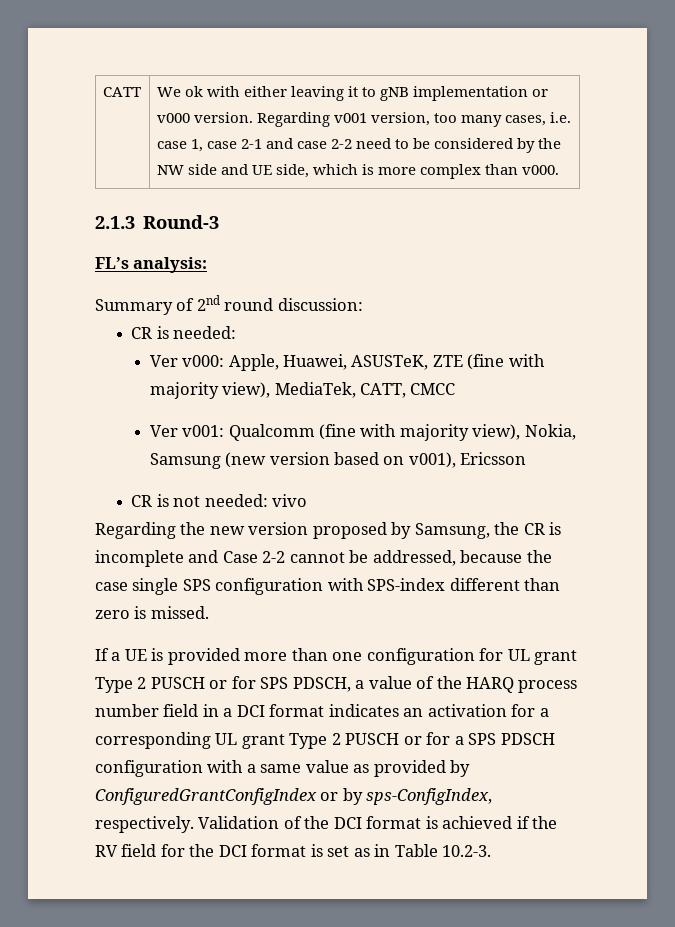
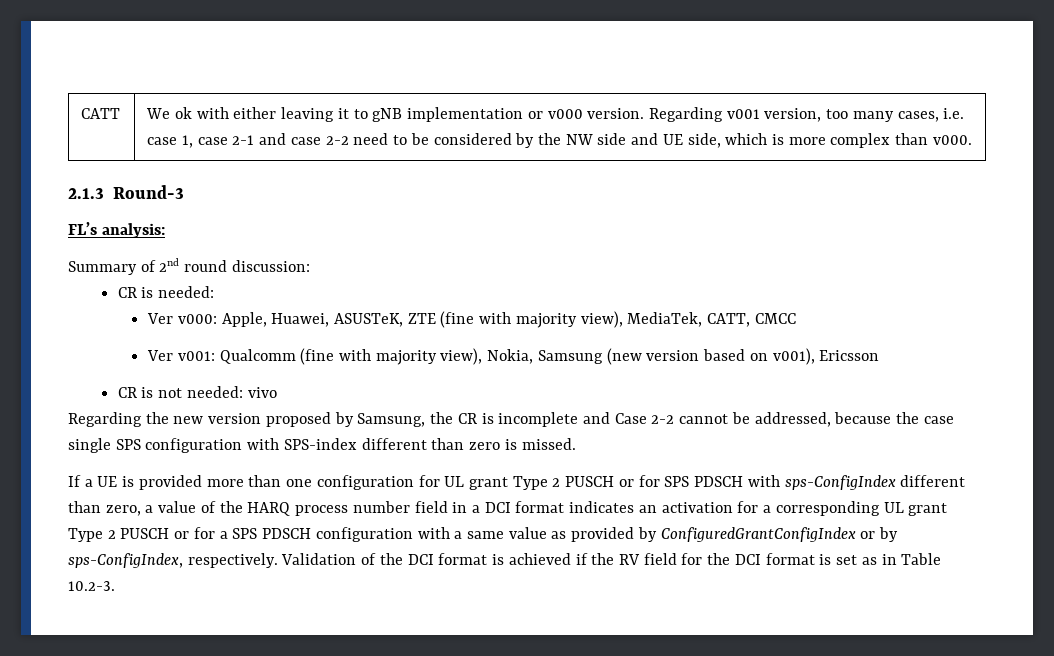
- If a UE is provided more than one configuration for UL grant Type 2 PUSCH or for SPS PDSCH, a value of the HARQ process number field in a DCI format indicates an activation for a corresponding UL grant Type 2 PUSCH or for a SPS PDSCH configuration with a same value as provided by ConfiguredGrantConfigIndex or by sps-ConfigIndex, respectively.
+ If a UE is provided more than one configuration for UL grant Type 2 PUSCH or for SPS PDSCH with sps-ConfigIndex different than zero, a value of the HARQ process number field in a DCI format indicates an activation for a corresponding UL grant Type 2 PUSCH or for a SPS PDSCH configuration with a same value as provided by ConfiguredGrantConfigIndex or by sps-ConfigIndex, respectively.

